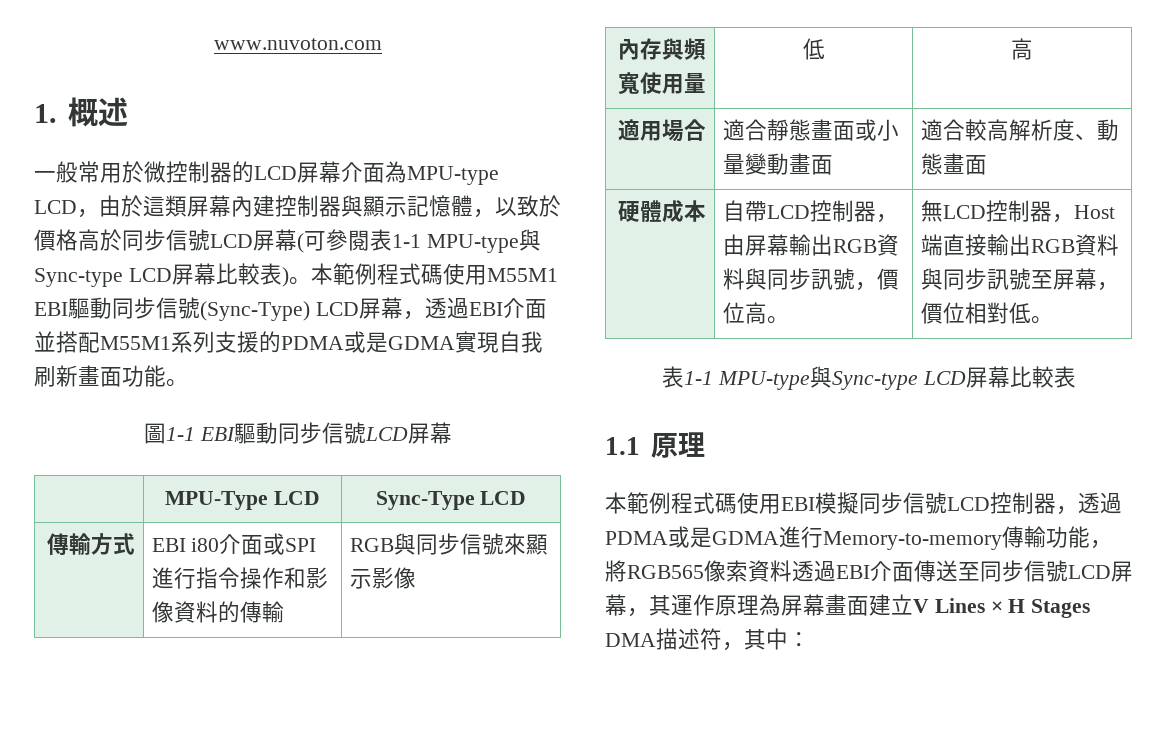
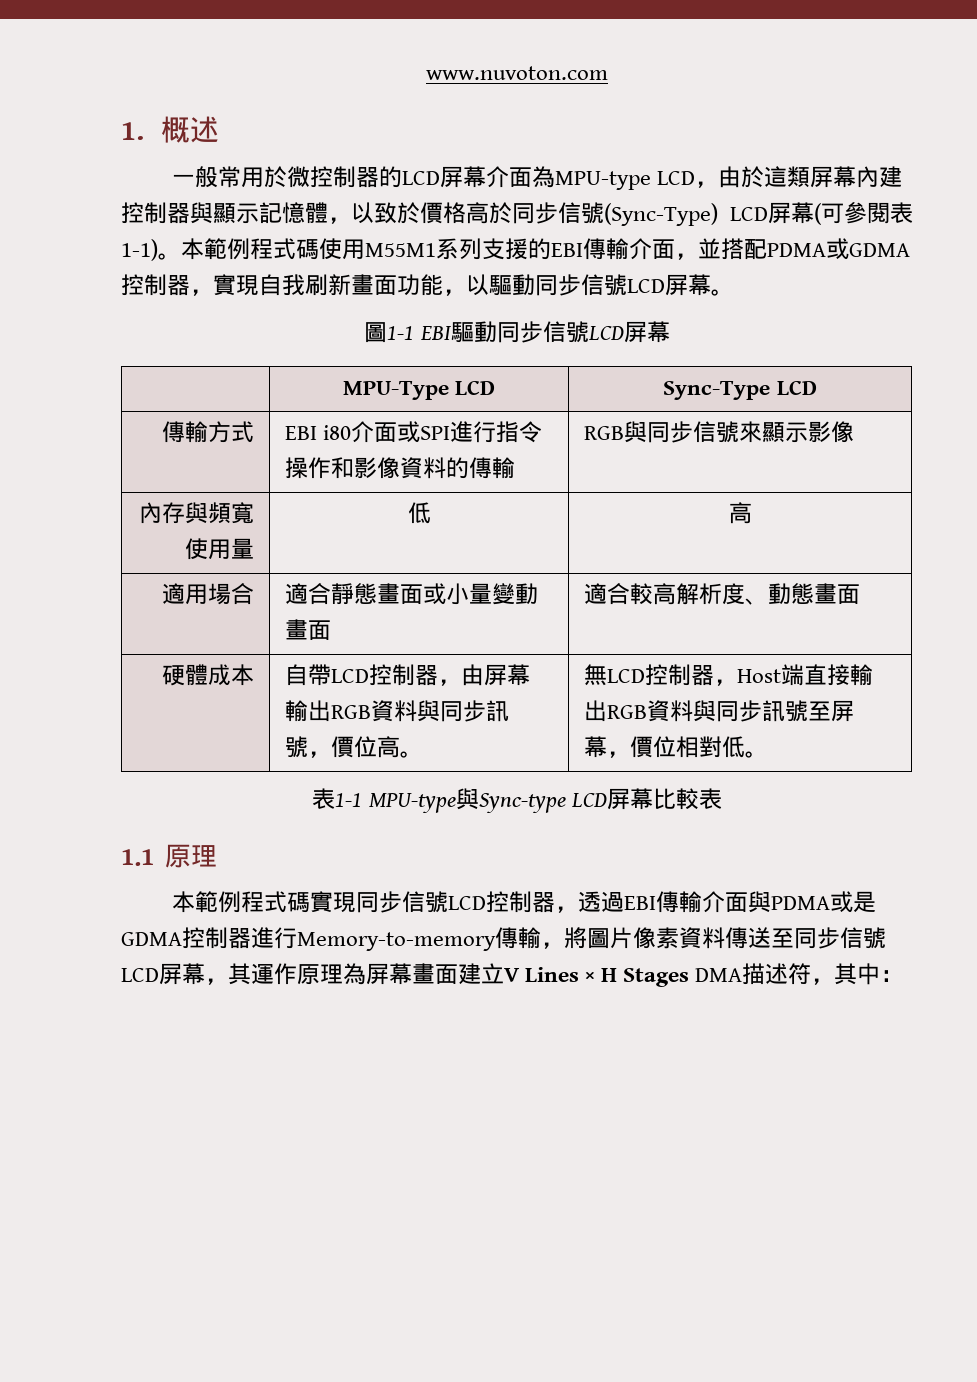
- 一般常用於微控制器的LCD屏幕介面為MPU-type LCD，由於這類屏幕內建控制器與顯示記憶體，以致於價格高於同步信號LCD屏幕(可參閱表1-1 MPU-type與Sync-type LCD屏幕比較表)。
+ 一般常用於微控制器的LCD屏幕介面為MPU-type LCD，由於這類屏幕內建控制器與顯示記憶體，以致於價格高於同步信號(Sync-Type) LCD屏幕(可參閱表1-1)。
- 本範例程式碼使用M55M1 EBI驅動同步信號(Sync-Type) LCD屏幕，透過EBI介面並搭配M55M1系列支援的PDMA或是GDMA實現自我刷新畫面功能。
+ 本範例程式碼使用M55M1系列支援的EBI傳輸介面，並搭配PDMA或GDMA控制器，實現自我刷新畫面功能，以驅動同步信號LCD屏幕。
- 本範例程式碼使用EBI模擬同步信號LCD控制器，透過PDMA或是GDMA進行Memory-to-memory傳輸功能，將RGB565像索資料透過EBI介面傳送至同步信號LCD屏幕，其運作原理為屏幕畫面建立V Lines × H Stages DMA描述符，其中：
+ 本範例程式碼實現同步信號LCD控制器，透過EBI傳輸介面與PDMA或是GDMA控制器進行Memory-to-memory傳輸，將圖片像素資料傳送至同步信號LCD屏幕，其運作原理為屏幕畫面建立V Lines × H Stages DMA描述符，其中：

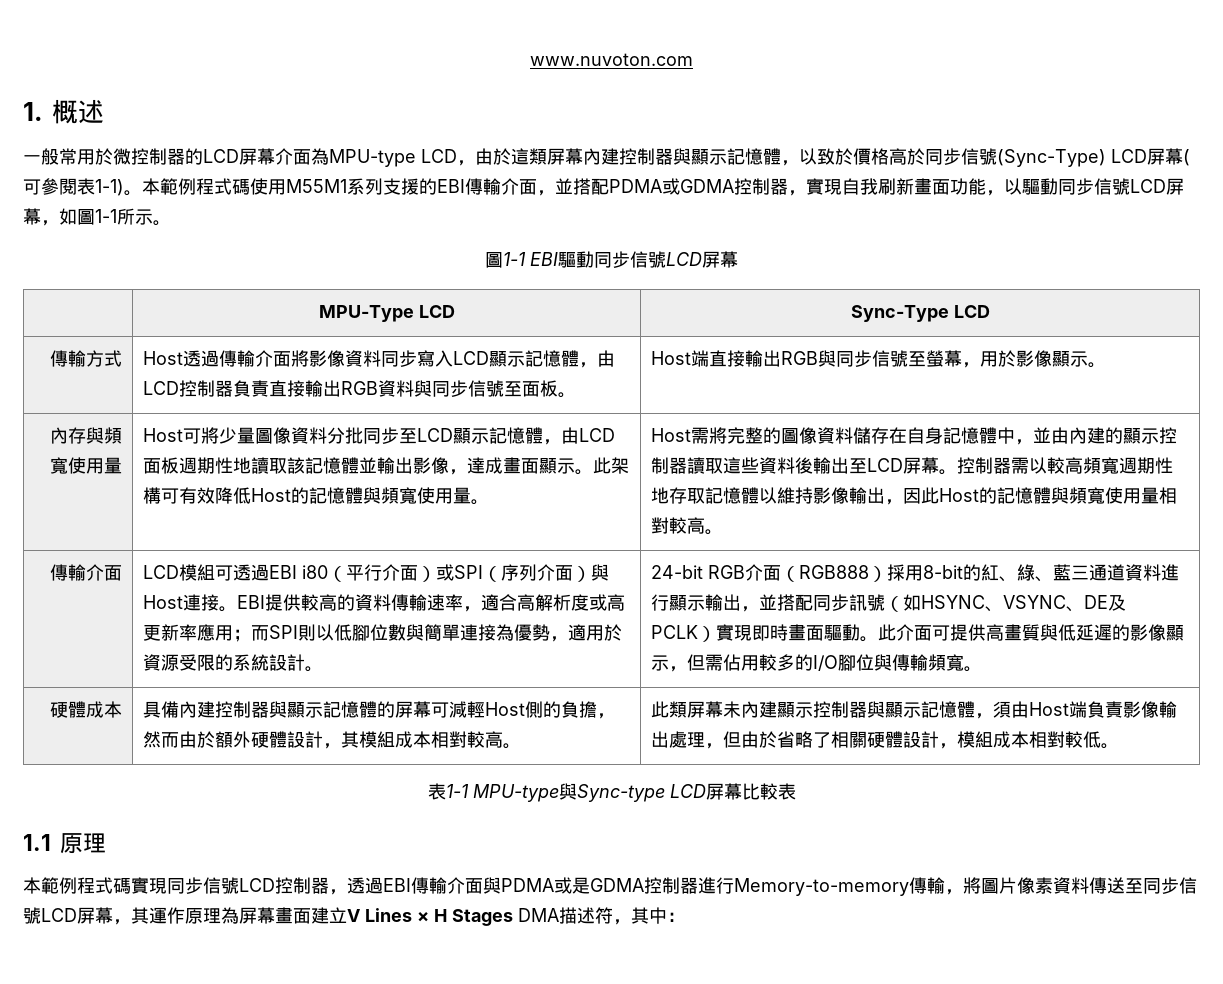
- 本範例程式碼使用M55M1系列支援的EBI傳輸介面，並搭配PDMA或GDMA控制器，實現自我刷新畫面功能，以驅動同步信號LCD屏幕。
+ 本範例程式碼使用M55M1系列支援的EBI傳輸介面，並搭配PDMA或GDMA控制器，實現自我刷新畫面功能，以驅動同步信號LCD屏幕，如圖1-1所示。
- 傳輸方式 | EBI i80介面或SPI進行指令操作和影像資料的傳輸 | RGB與同步信號來顯示影像
- 內存與頻寬使用量 | 低 | 高
- 適用場合 | 適合靜態畫面或小量變動畫面 | 適合較高解析度、動態畫面
- 硬體成本 | 自帶LCD控制器，由屏幕輸出RGB資料與同步訊號，價位高。 | 無LCD控制器，Host端直接輸出RGB資料與同步訊號至屏幕，價位相對低。
+ 傳輸方式 | Host透過傳輸介面將影像資料同步寫入LCD顯示記憶體，由LCD控制器負責直接輸出RGB資料與同步信號至面板。 | Host端直接輸出RGB與同步信號至螢幕，用於影像顯示。
+ 內存與頻寬使用量 | Host可將少量圖像資料分批同步至LCD顯示記憶體，由LCD面板週期性地讀取該記憶體並輸出影像，達成畫面顯示。此架構可有效降低Host的記憶體與頻寬使用量。 | Host需將完整的圖像資料儲存在自身記憶體中，並由內建的顯示控制器讀取這些資料後輸出至LCD屏幕。控制器需以較高頻寬週期性地存取記憶體以維持影像輸出，因此Host的記憶體與頻寬使用量相對較高。
+ 傳輸介面 | LCD模組可透過EBI i80（平行介面）或SPI（序列介面）與Host連接。EBI提供較高的資料傳輸速率，適合高解析度或高更新率應用；而SPI則以低腳位數與簡單連接為優勢，適用於資源受限的系統設計。 | 24-bit RGB介面（RGB888）採用8-bit的紅、綠、藍三通道資料進行顯示輸出，並搭配同步訊號（如HSYNC、VSYNC、DE及PCLK）實現即時畫面驅動。此介面可提供高畫質與低延遲的影像顯示，但需佔用較多的I/O腳位與傳輸頻寬。
+ 硬體成本 | 具備內建控制器與顯示記憶體的屏幕可減輕Host側的負擔，然而由於額外硬體設計，其模組成本相對較高。 | 此類屏幕未內建顯示控制器與顯示記憶體，須由Host端負責影像輸出處理，但由於省略了相關硬體設計，模組成本相對較低。

